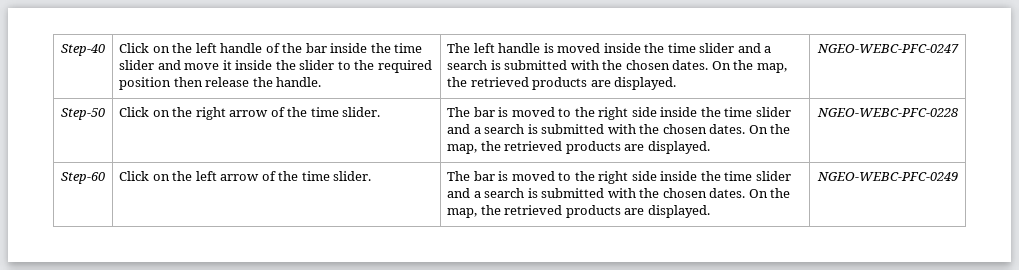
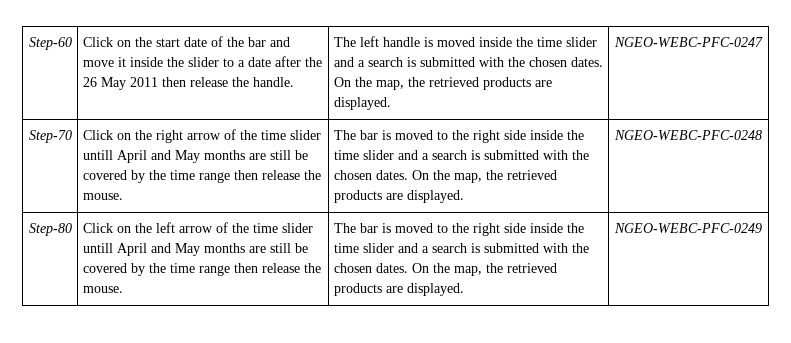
- Step-40 | Click on the left handle of the bar inside the time slider and move it inside the slider to the required position then release the handle.
+ Step-60 | Click on the start date of the bar and move it inside the slider to a date after the 26 May 2011 then release the handle.
- Step-50
+ Step-70
- Click on the right arrow of the time slider.
+ Click on the right arrow of the time slider untill April and May months are still be covered by the time range then release the mouse.
- NGEO-WEBC-PFC-0228
- Step-60 | Click on the left arrow of the time slider. | The bar is moved to the right side inside the time slider and a search is submitted with the chosen dates. On the map, the retrieved products are displayed. | NGEO-WEBC-PFC-0249
+ NGEO-WEBC-PFC-0248
+ Step-80 | Click on the left arrow of the time slider untill April and May months are still be covered by the time range then release the mouse. | The bar is moved to the right side inside the time slider and a search is submitted with the chosen dates. On the map, the retrieved products are displayed. | NGEO-WEBC-PFC-0249

